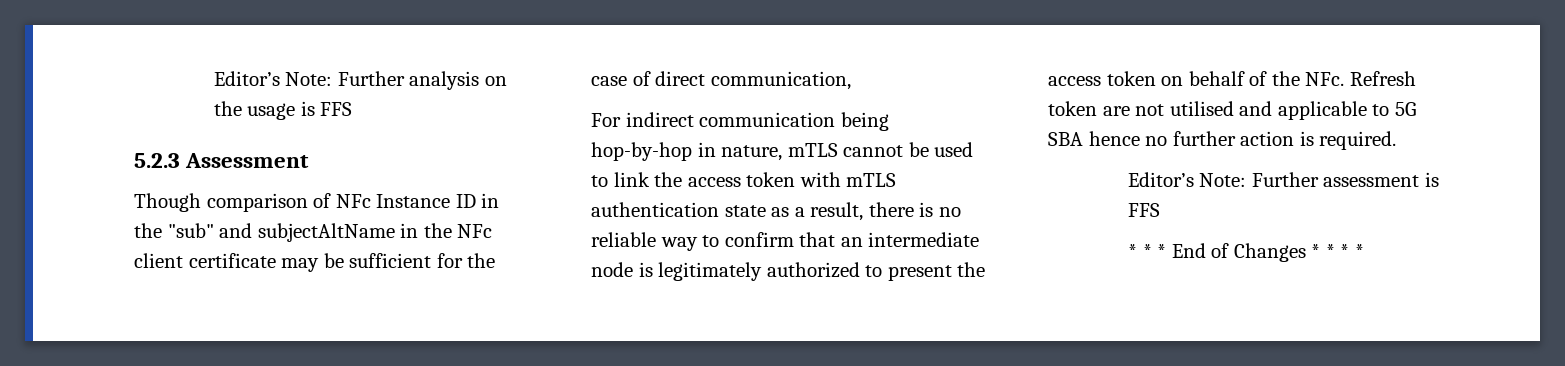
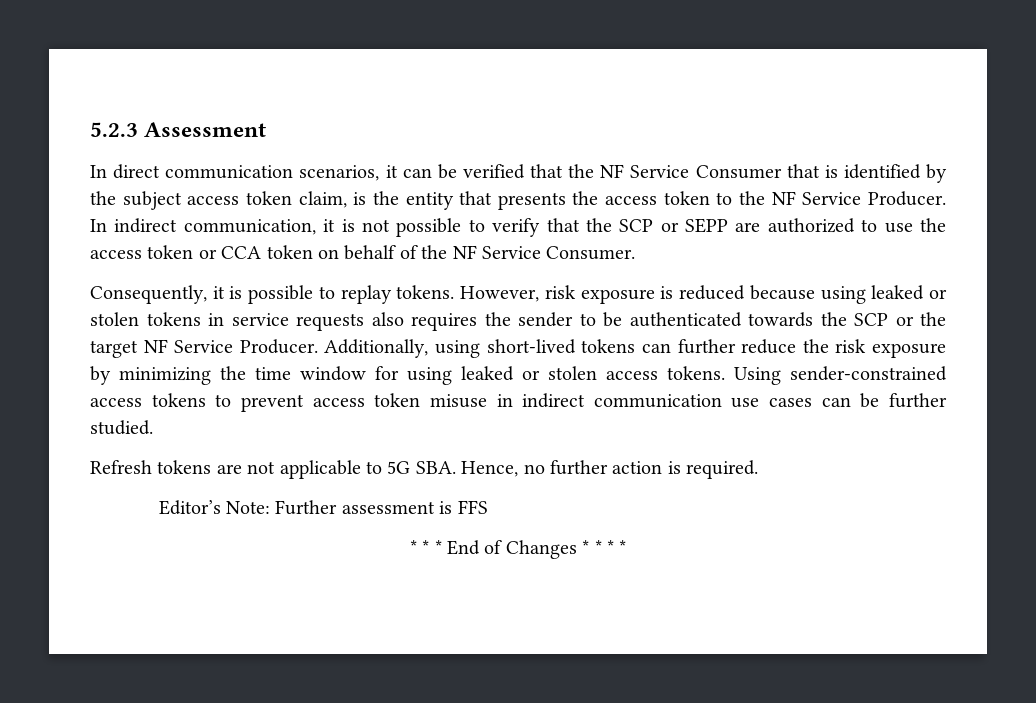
- Editor’s Note: Further analysis on the usage is FFS
  5.2.3 Assessment
- Though comparison of NFc Instance ID in the "sub" and subjectAltName in the NFc client certificate may be sufficient for the case of direct communication,
- For indirect communication being hop-by-hop in nature, mTLS cannot be used to link the access token with mTLS authentication state as a result, there is no reliable way to confirm that an intermediate node is legitimately authorized to present the access token on behalf of the NFc. Refresh token are not utilised and applicable to 5G SBA hence no further action is required.
+ In direct communication scenarios, it can be verified that the NF Service Consumer that is identified by the subject access token claim, is the entity that presents the access token to the NF Service Producer. In indirect communication, it is not possible to verify that the SCP or SEPP are authorized to use the access token or CCA token on behalf of the NF Service Consumer.
+ Consequently, it is possible to replay tokens. However, risk exposure is reduced because using leaked or stolen tokens in service requests also requires the sender to be authenticated towards the SCP or the target NF Service Producer. Additionally, using short-lived tokens can further reduce the risk exposure by minimizing the time window for using leaked or stolen access tokens. Using sender-constrained access tokens to prevent access token misuse in indirect communication use cases can be further studied.
+ Refresh tokens are not applicable to 5G SBA. Hence, no further action is required.

